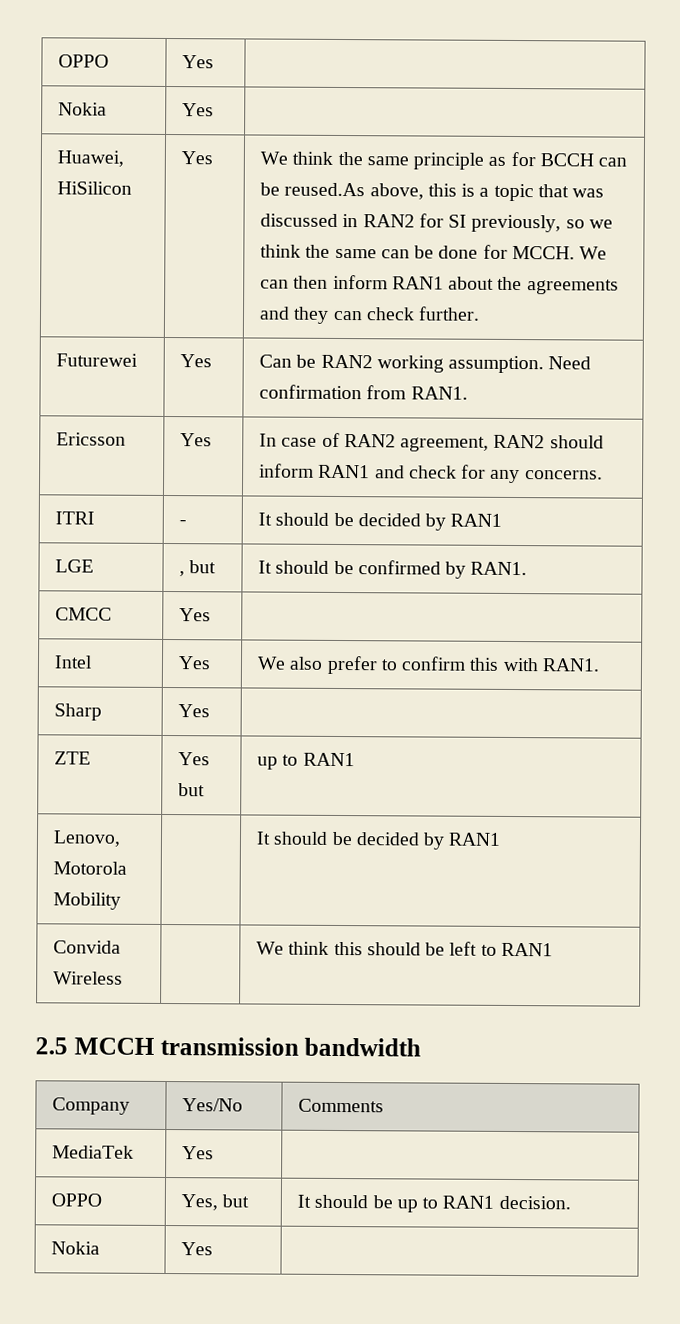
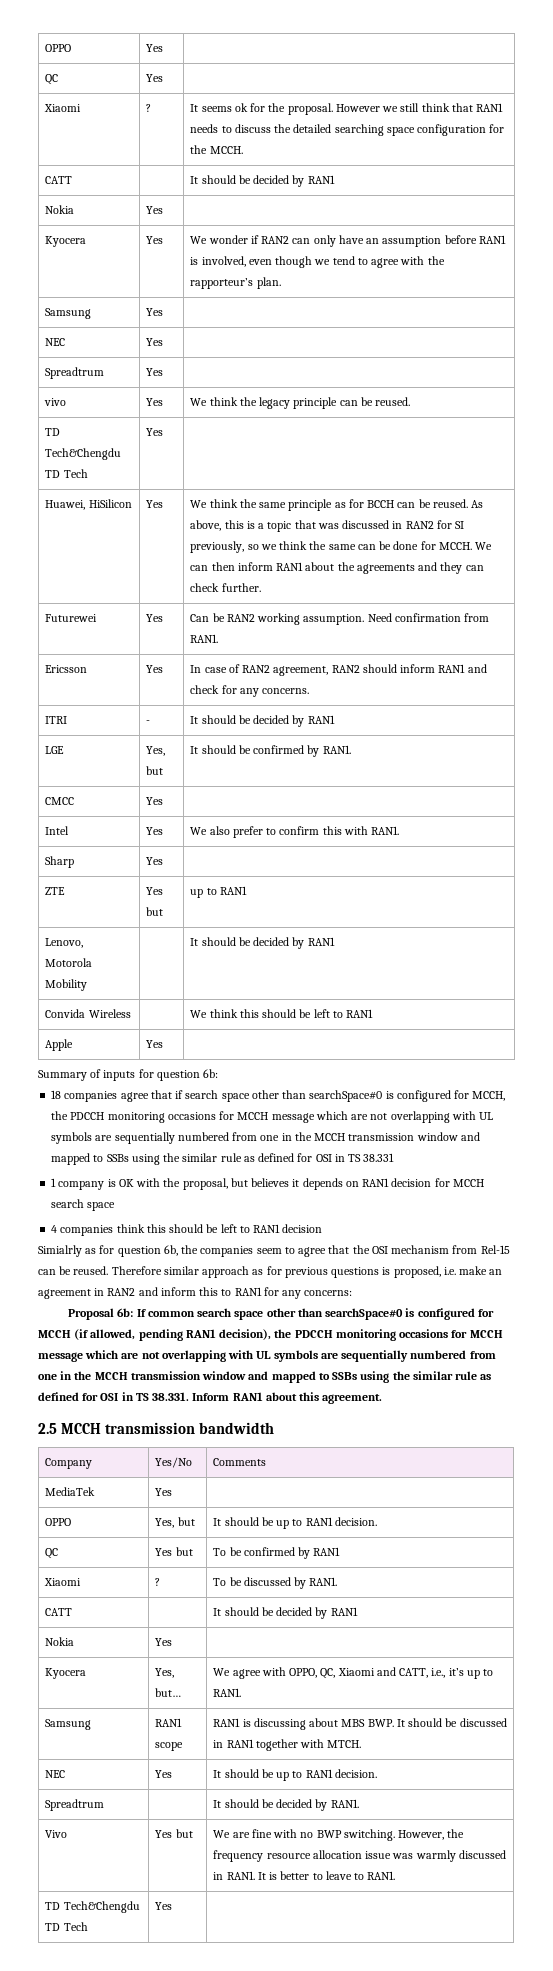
  OPPO | Yes |
+ QC | Yes |
+ Xiaomi | ? | It seems ok for the proposal. However we still think that RAN1 needs to discuss the detailed searching space configuration for the MCCH.
+ CATT | | It should be decided by RAN1
  Nokia | Yes |
+ Kyocera | Yes | We wonder if RAN2 can only have an assumption before RAN1 is involved, even though we tend to agree with the rapporteur’s plan.
+ Samsung | Yes |
+ NEC | Yes |
+ Spreadtrum | Yes |
+ vivo | Yes | We think the legacy principle can be reused.
+ TD Tech&Chengdu TD Tech | Yes |
- We think the same principle as for BCCH can be reused.As above, this is a topic that was discussed in RAN2 for SI previously, so we think the same can be done for MCCH.
+ We think the same principle as for BCCH can be reused. As above, this is a topic that was discussed in RAN2 for SI previously, so we think the same can be done for MCCH.
- LGE | , but | It should be confirmed by RAN1.
+ LGE | Yes, but | It should be confirmed by RAN1.
+ Apple | Yes |
+ Summary of inputs for question 6b:
+ 18 companies agree that if search space other than searchSpace#0 is configured for MCCH, the PDCCH monitoring occasions for MCCH message which are not overlapping with UL symbols are sequentially numbered from one in the MCCH transmission window and mapped to SSBs using the similar rule as defined for OSI in TS 38.331
+ 1 company is OK with the proposal, but believes it depends on RAN1 decision for MCCH search space
+ 4 companies think this should be left to RAN1 decision
+ Simialrly as for question 6b, the companies seem to agree that the OSI mechanism from Rel-15 can be reused. Therefore similar approach as for previous questions is proposed, i.e. make an agreement in RAN2 and inform this to RAN1 for any concerns:
+ Proposal 6b: If common search space other than searchSpace#0 is configured for MCCH (if allowed, pending RAN1 decision), the PDCCH monitoring occasions for MCCH message which are not overlapping with UL symbols are sequentially numbered from one in the MCCH transmission window and mapped to SSBs using the similar rule as defined for OSI in TS 38.331. Inform RAN1 about this agreement.
  OPPO | Yes, but | It should be up to RAN1 decision.
+ QC | Yes but | To be confirmed by RAN1
+ Xiaomi | ? | To be discussed by RAN1.
+ CATT | | It should be decided by RAN1
  Nokia | Yes |
+ Kyocera | Yes, but… | We agree with OPPO, QC, Xiaomi and CATT, i.e., it’s up to RAN1.
+ Samsung | RAN1 scope | RAN1 is discussing about MBS BWP. It should be discussed in RAN1 together with MTCH.
+ NEC | Yes | It should be up to RAN1 decision.
+ Spreadtrum | | It should be decided by RAN1.
+ Vivo | Yes but | We are fine with no BWP switching. However, the frequency resource allocation issue was warmly discussed in RAN1. It is better to leave to RAN1.
+ TD Tech&Chengdu TD Tech | Yes |

